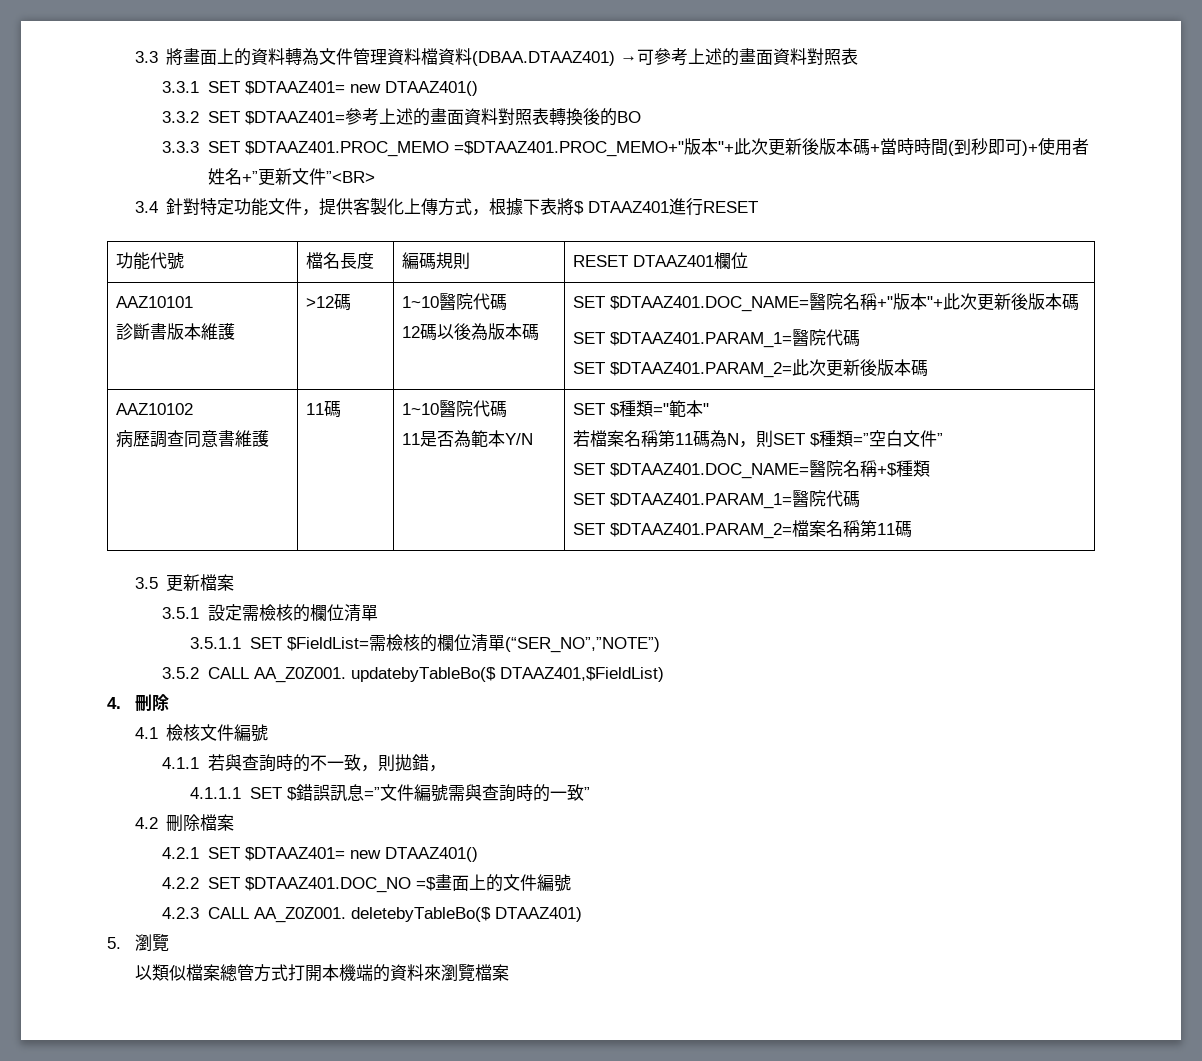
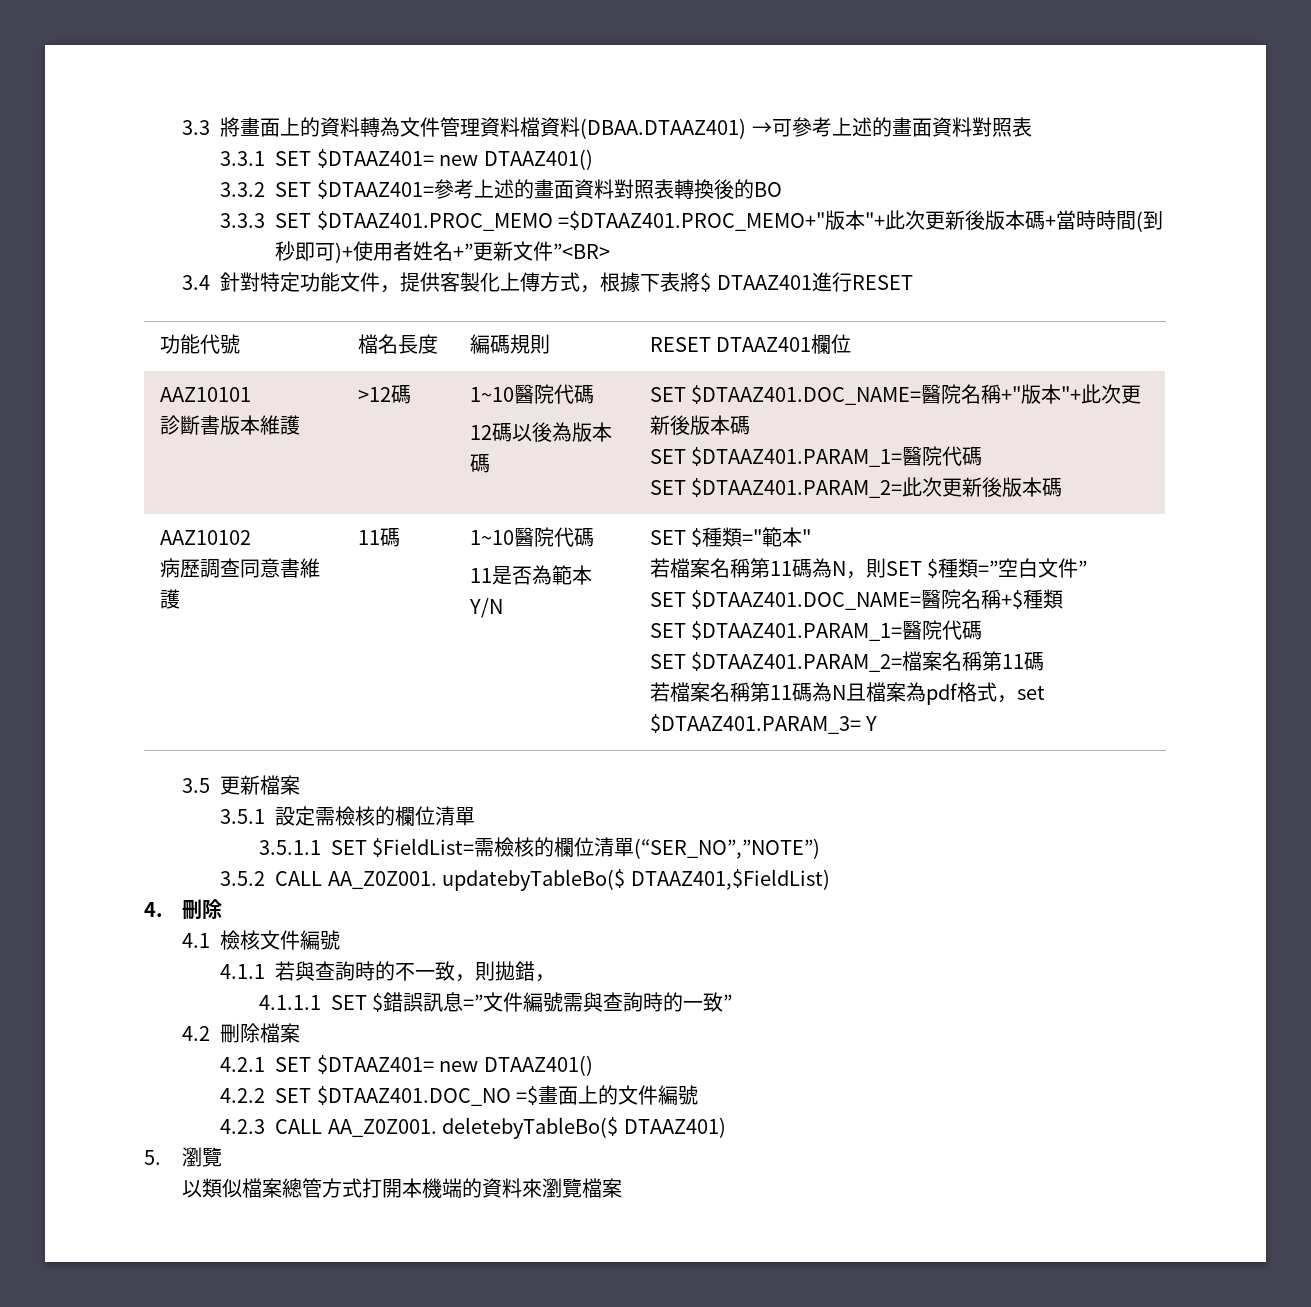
+ 若檔案名稱第11碼為N且檔案為pdf格式，set $DTAAZ401.PARAM_3= Y

